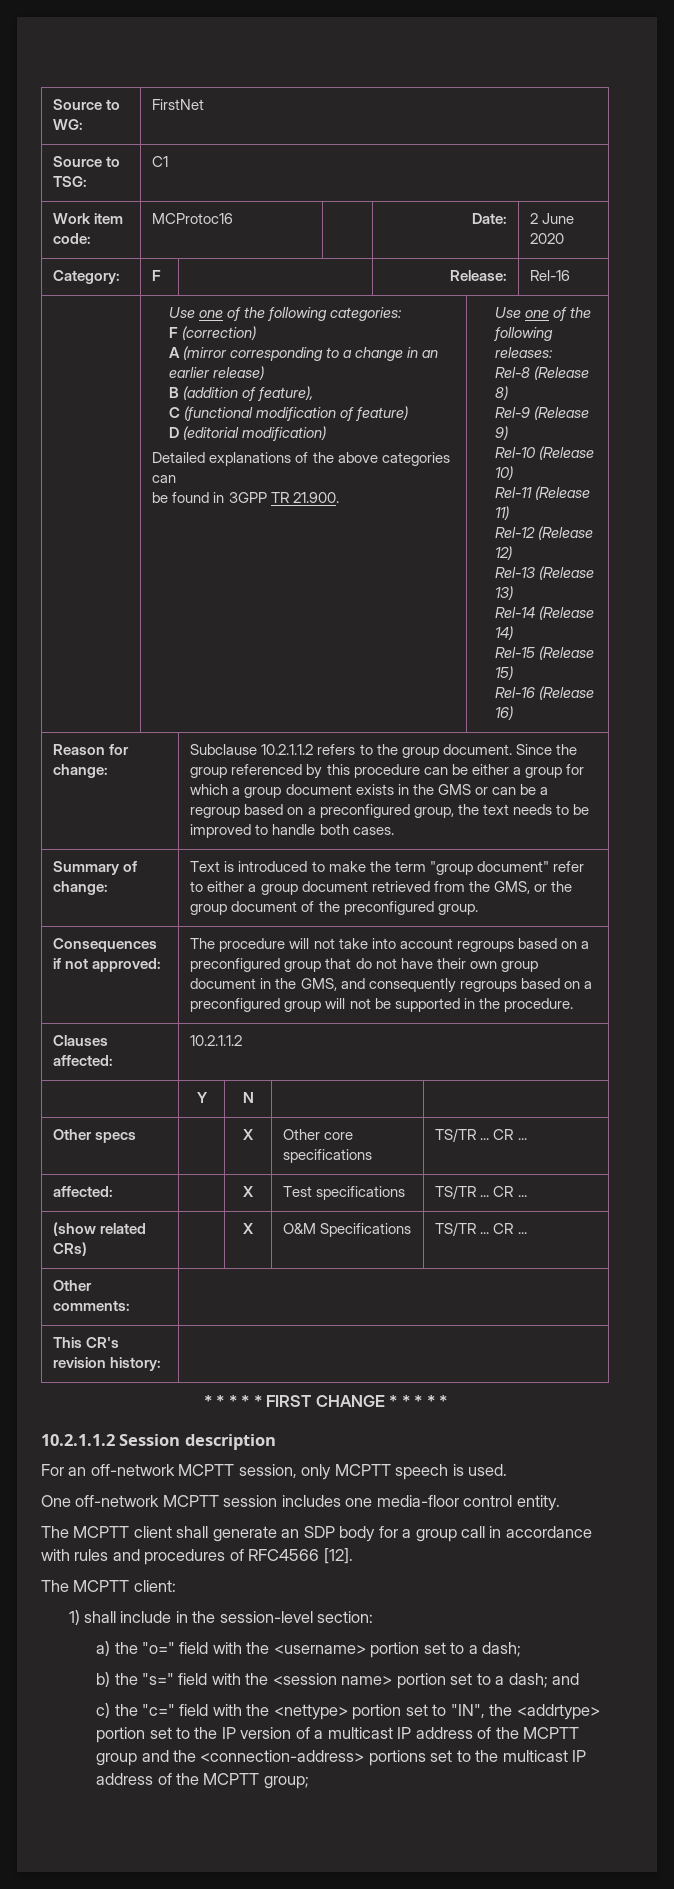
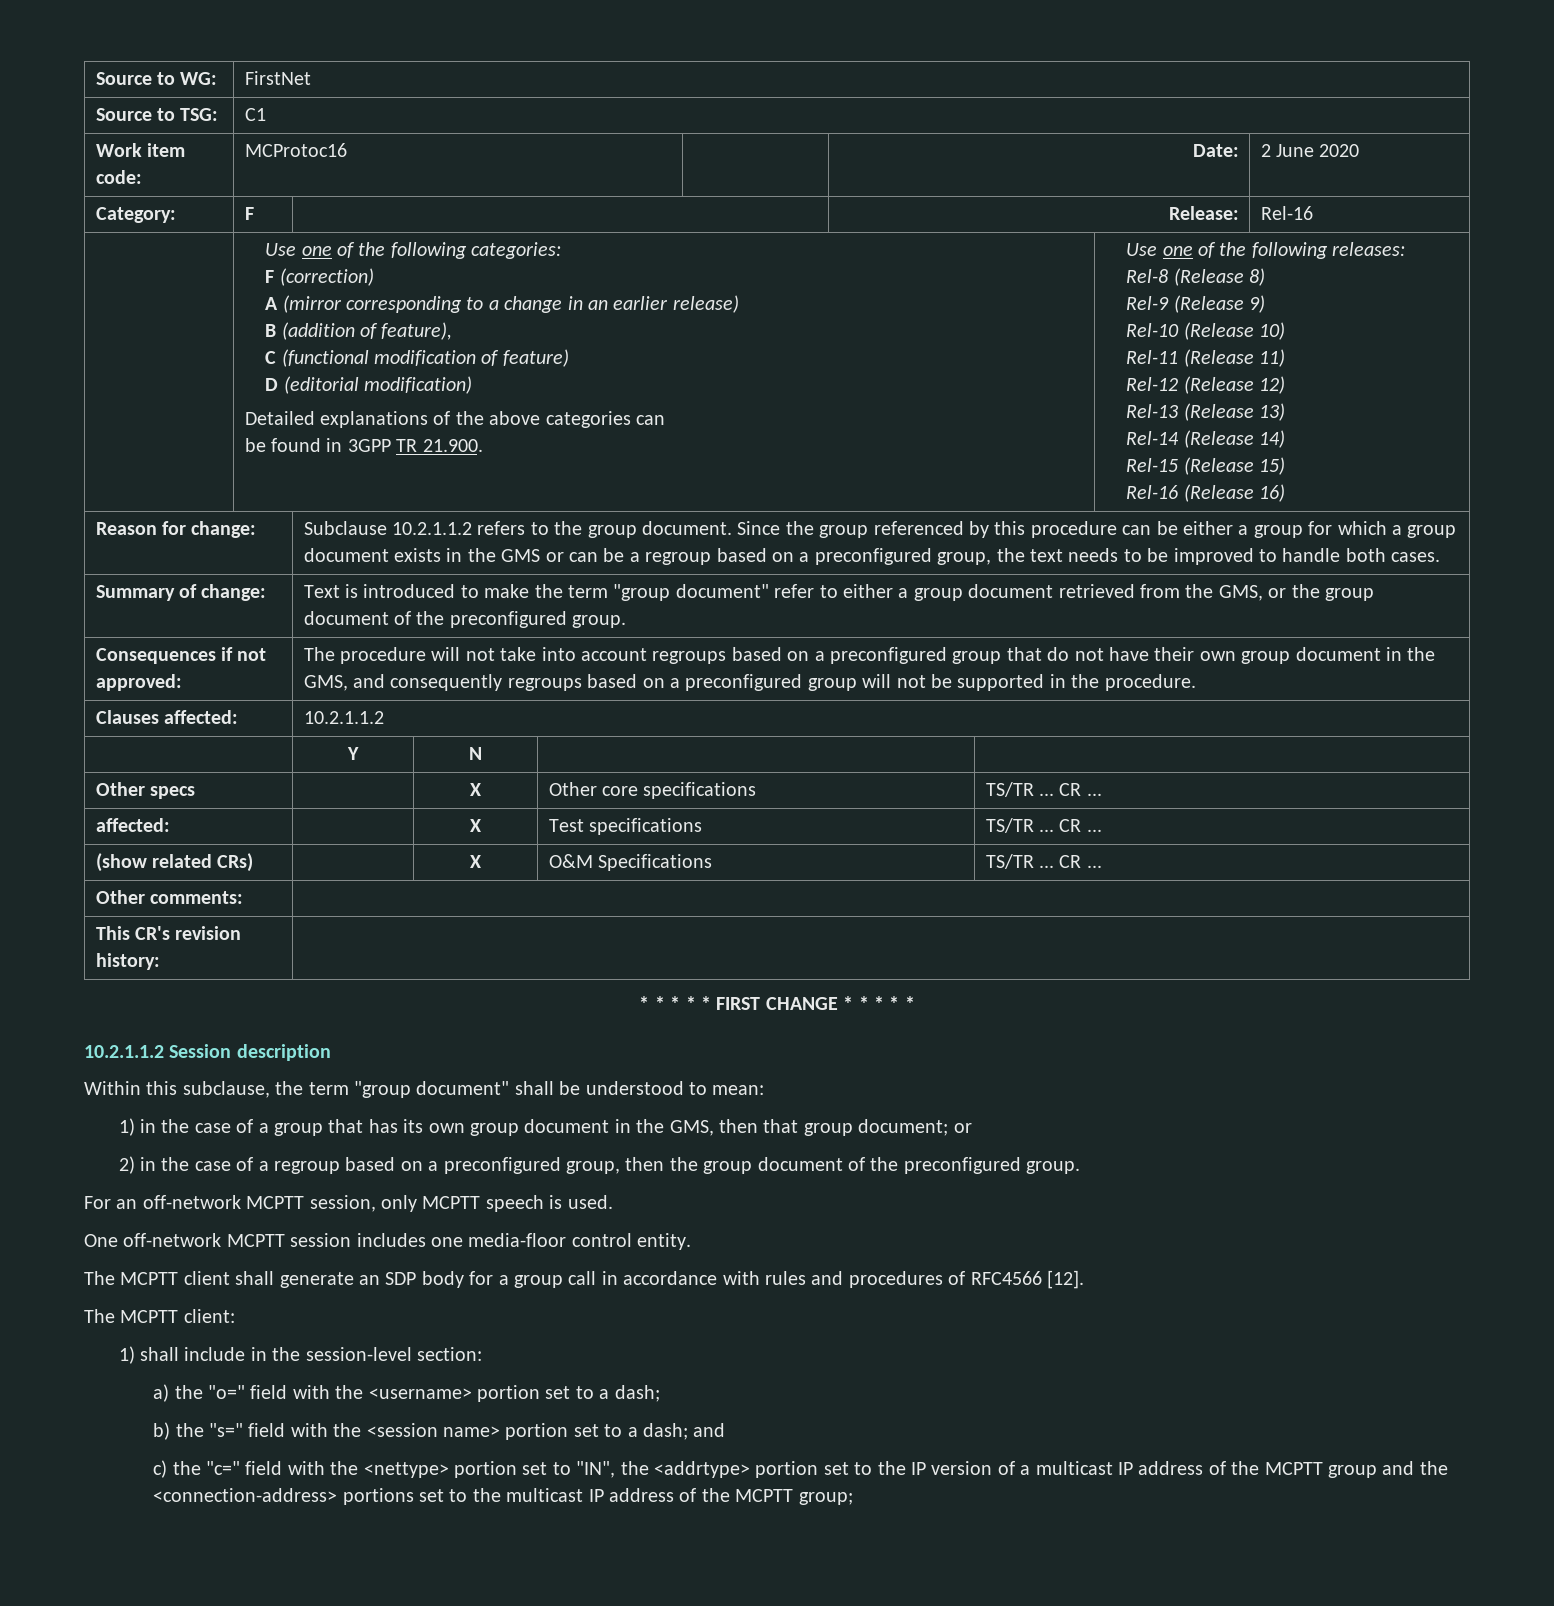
+ Within this subclause, the term "group document" shall be understood to mean:
+ 1) in the case of a group that has its own group document in the GMS, then that group document; or
+ 2) in the case of a regroup based on a preconfigured group, then the group document of the preconfigured group.

